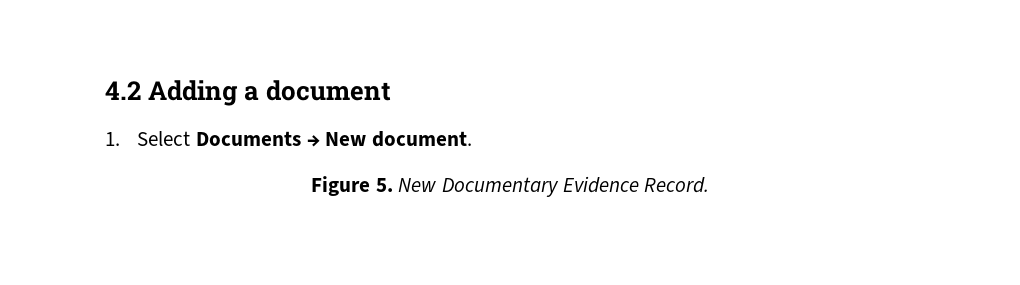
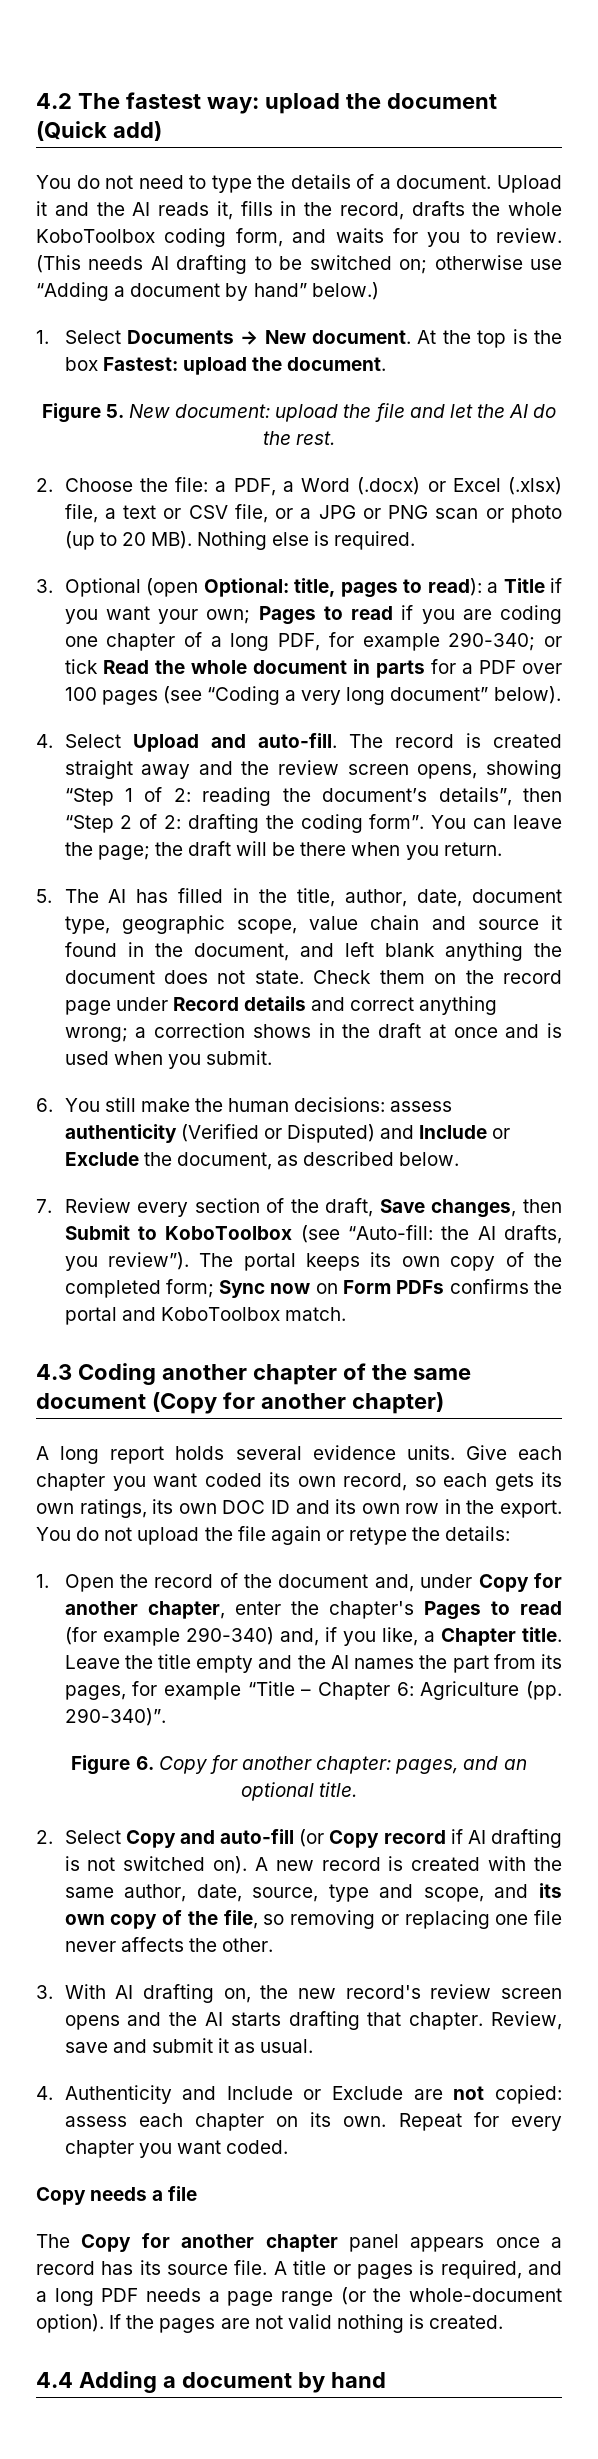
- 4.2 Adding a document
+ 4.2 The fastest way: upload the document (Quick add)
+ You do not need to type the details of a document. Upload it and the AI reads it, fills in the record, drafts the whole KoboToolbox coding form, and waits for you to review. (This needs AI drafting to be switched on; otherwise use “Adding a document by hand” below.)
- 1. Select Documents → New document.
- Figure 5. New Documentary Evidence Record.
+ 1. Select Documents → New document. At the top is the box Fastest: upload the document.
+ Figure 5. New document: upload the file and let the AI do the rest.
+ 2. Choose the file: a PDF, a Word (.docx) or Excel (.xlsx) file, a text or CSV file, or a JPG or PNG scan or photo (up to 20 MB). Nothing else is required.
+ 3. Optional (open Optional: title, pages to read): a Title if you want your own; Pages to read if you are coding one chapter of a long PDF, for example 290-340; or tick Read the whole document in parts for a PDF over 100 pages (see “Coding a very long document” below).
+ 4. Select Upload and auto-fill. The record is created straight away and the review screen opens, showing “Step 1 of 2: reading the document’s details”, then “Step 2 of 2: drafting the coding form”. You can leave the page; the draft will be there when you return.
+ 5. The AI has filled in the title, author, date, document type, geographic scope, value chain and source it found in the document, and left blank anything the document does not state. Check them on the record page under Record details and correct anything wrong; a correction shows in the draft at once and is used when you submit.
+ 6. You still make the human decisions: assess authenticity (Verified or Disputed) and Include or Exclude the document, as described below.
+ 7. Review every section of the draft, Save changes, then Submit to KoboToolbox (see “Auto-fill: the AI drafts, you review”). The portal keeps its own copy of the completed form; Sync now on Form PDFs confirms the portal and KoboToolbox match.
+ 4.3 Coding another chapter of the same document (Copy for another chapter)
+ A long report holds several evidence units. Give each chapter you want coded its own record, so each gets its own ratings, its own DOC ID and its own row in the export. You do not upload the file again or retype the details:
+ 1. Open the record of the document and, under Copy for another chapter, enter the chapter's Pages to read (for example 290-340) and, if you like, a Chapter title. Leave the title empty and the AI names the part from its pages, for example “Title – Chapter 6: Agriculture (pp. 290-340)”.
+ Figure 6. Copy for another chapter: pages, and an optional title.
+ 2. Select Copy and auto-fill (or Copy record if AI drafting is not switched on). A new record is created with the same author, date, source, type and scope, and its own copy of the file, so removing or replacing one file never affects the other.
+ 3. With AI drafting on, the new record's review screen opens and the AI starts drafting that chapter. Review, save and submit it as usual.
+ 4. Authenticity and Include or Exclude are not copied: assess each chapter on its own. Repeat for every chapter you want coded.
+ Copy needs a file
+ The Copy for another chapter panel appears once a record has its source file. A title or pages is required, and a long PDF needs a page range (or the whole-document option). If the pages are not valid nothing is created.
+ 4.4 Adding a document by hand

